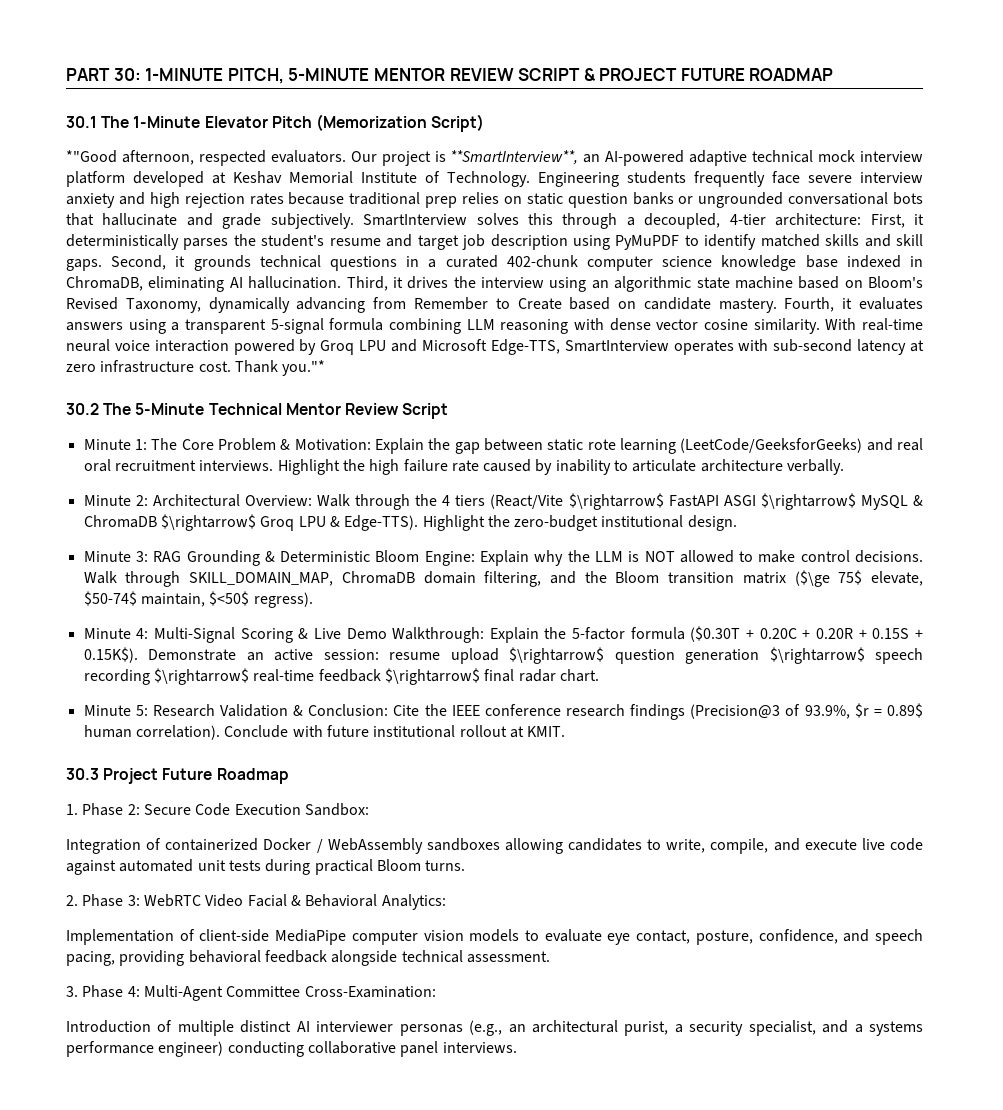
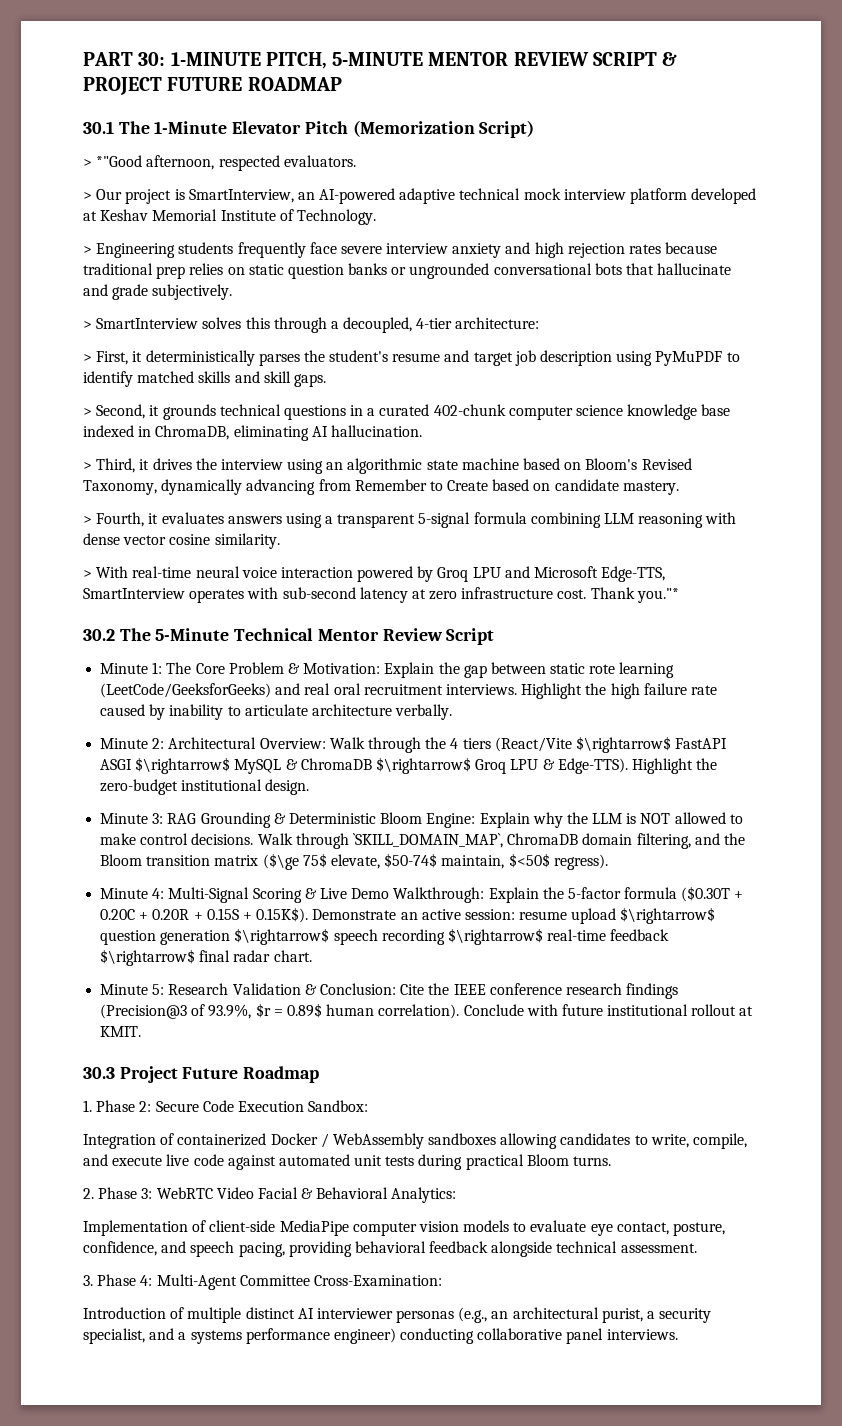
- *"Good afternoon, respected evaluators. Our project is **SmartInterview**, an AI-powered adaptive technical mock interview platform developed at Keshav Memorial Institute of Technology. Engineering students frequently face severe interview anxiety and high rejection rates because traditional prep relies on static question banks or ungrounded conversational bots that hallucinate and grade subjectively. SmartInterview solves this through a decoupled, 4-tier architecture: First, it deterministically parses the student's resume and target job description using PyMuPDF to identify matched skills and skill gaps. Second, it grounds technical questions in a curated 402-chunk computer science knowledge base indexed in ChromaDB, eliminating AI hallucination. Third, it drives the interview using an algorithmic state machine based on Bloom's Revised Taxonomy, dynamically advancing from Remember to Create based on candidate mastery. Fourth, it evaluates answers using a transparent 5-signal formula combining LLM reasoning with dense vector cosine similarity. With real-time neural voice interaction powered by Groq LPU and Microsoft Edge-TTS, SmartInterview operates with sub-second latency at zero infrastructure cost.
+ > *"Good afternoon, respected evaluators.
+ > Our project is SmartInterview, an AI-powered adaptive technical mock interview platform developed at Keshav Memorial Institute of Technology.
+ > Engineering students frequently face severe interview anxiety and high rejection rates because traditional prep relies on static question banks or ungrounded conversational bots that hallucinate and grade subjectively.
+ > SmartInterview solves this through a decoupled, 4-tier architecture:
+ > First, it deterministically parses the student's resume and target job description using PyMuPDF to identify matched skills and skill gaps.
+ > Second, it grounds technical questions in a curated 402-chunk computer science knowledge base indexed in ChromaDB, eliminating AI hallucination.
+ > Third, it drives the interview using an algorithmic state machine based on Bloom's Revised Taxonomy, dynamically advancing from Remember to Create based on candidate mastery.
+ > Fourth, it evaluates answers using a transparent 5-signal formula combining LLM reasoning with dense vector cosine similarity.
+ > With real-time neural voice interaction powered by Groq LPU and Microsoft Edge-TTS, SmartInterview operates with sub-second latency at zero infrastructure cost.
- Walk through SKILL_DOMAIN_MAP, ChromaDB domain filtering, and the Bloom transition matrix ($\ge 75$ elevate, $50-74$ maintain, $<50$ regress).
+ Walk through `SKILL_DOMAIN_MAP`, ChromaDB domain filtering, and the Bloom transition matrix ($\ge 75$ elevate, $50-74$ maintain, $<50$ regress).

